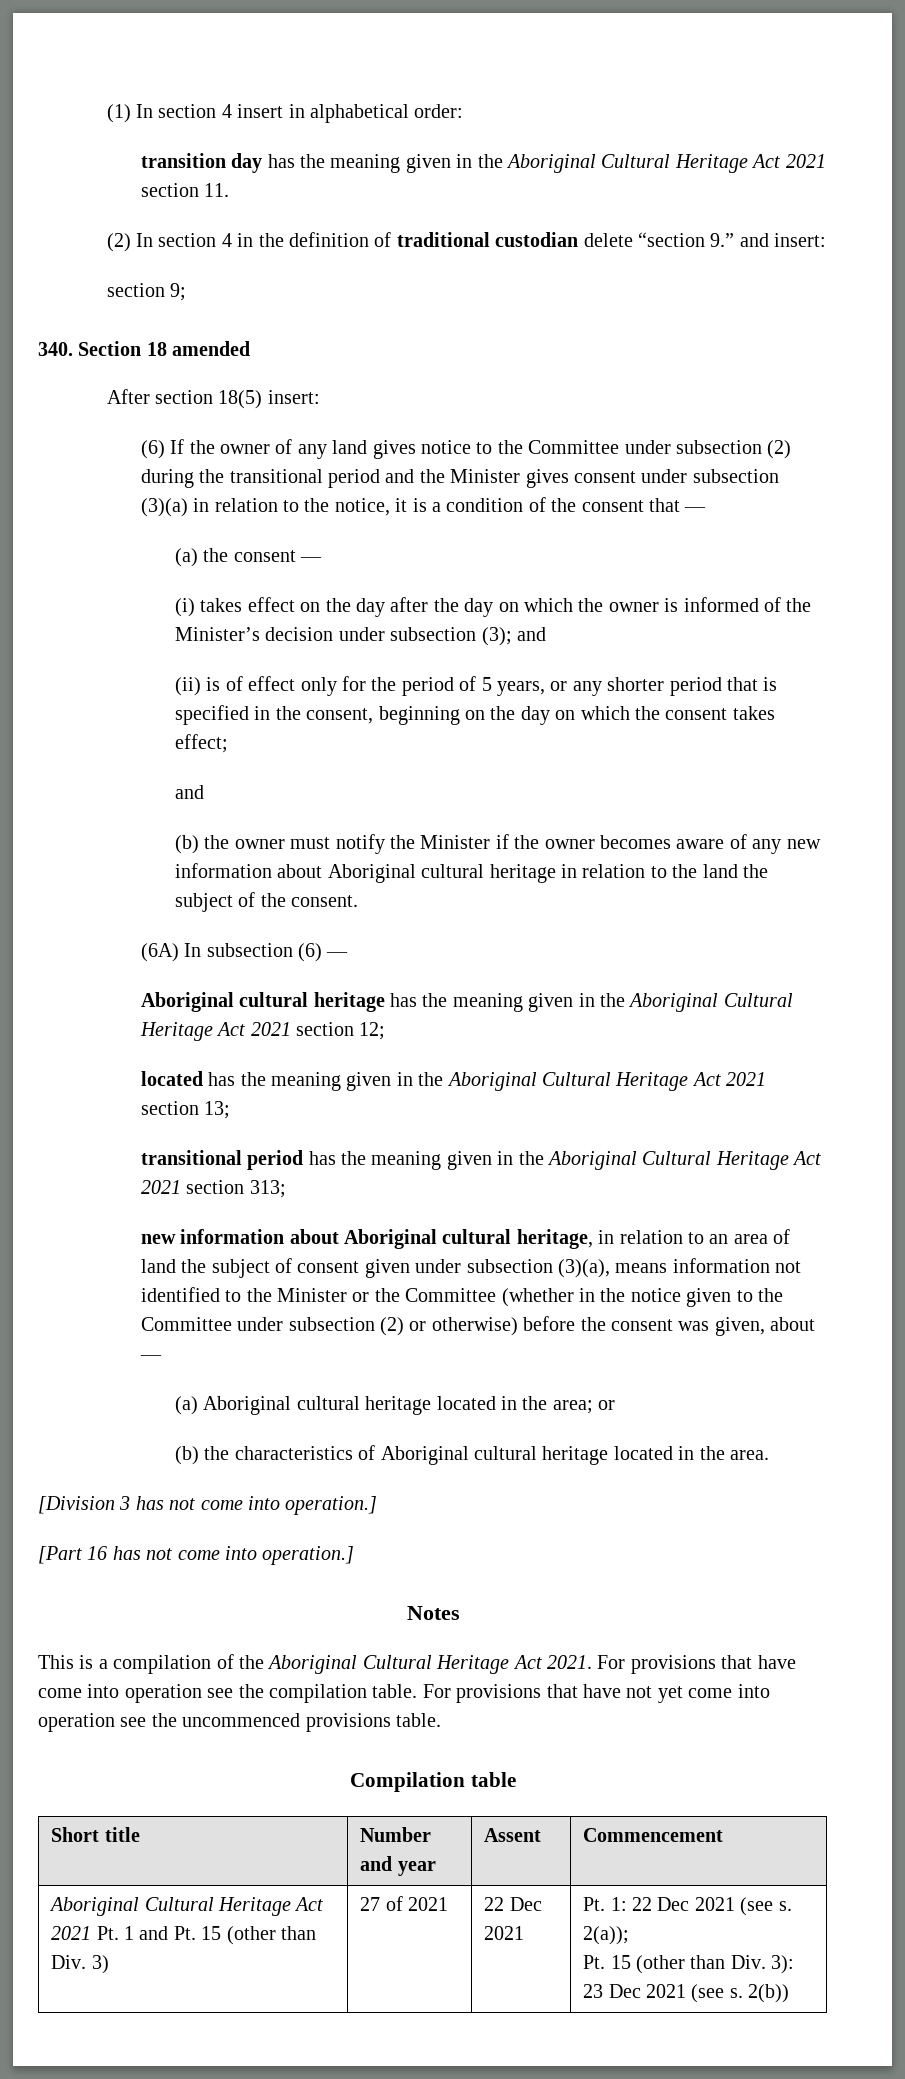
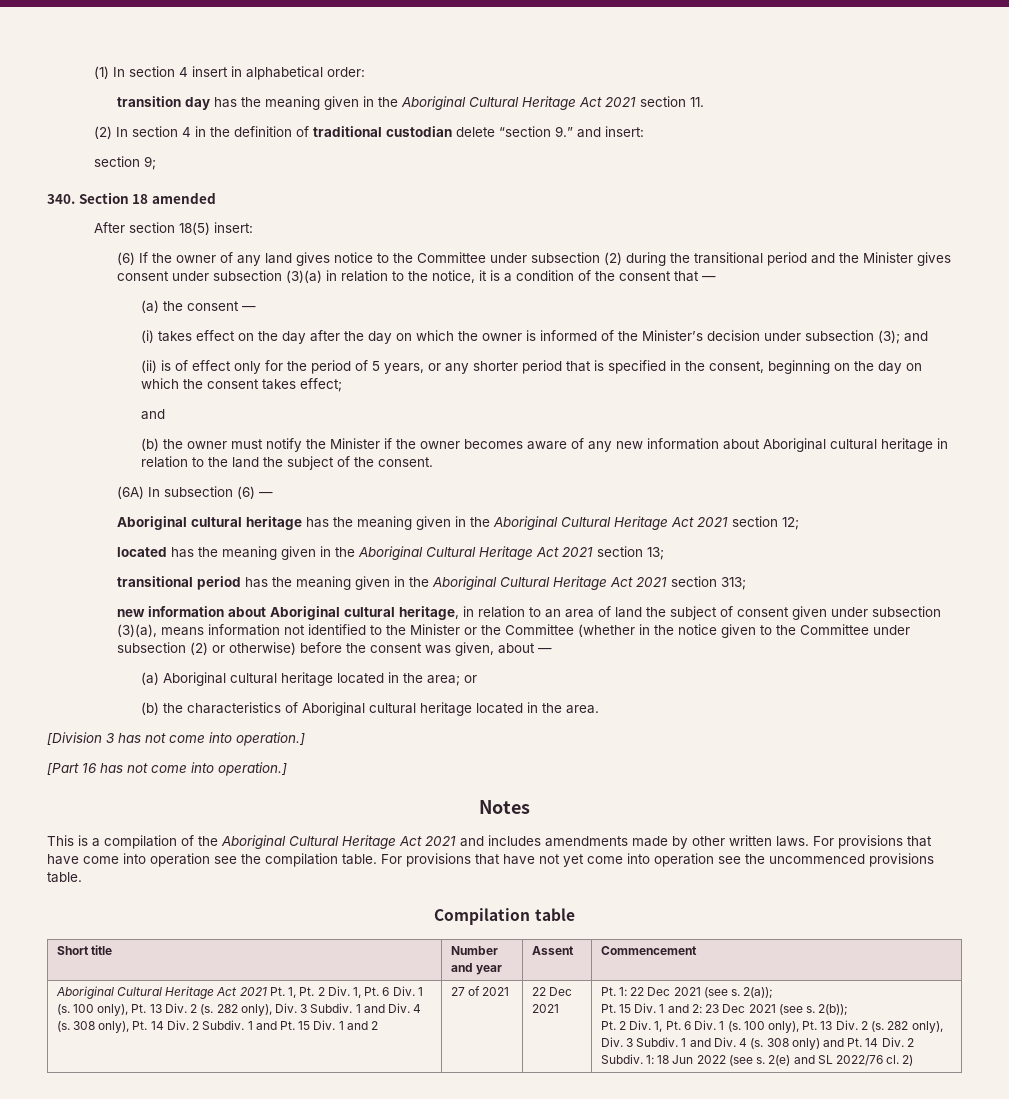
- This is a compilation of the Aboriginal Cultural Heritage Act 2021.
+ This is a compilation of the Aboriginal Cultural Heritage Act 2021 and includes amendments made by other written laws.
- Aboriginal Cultural Heritage Act 2021 Pt. 1 and Pt. 15 (other than Div. 3)
+ Aboriginal Cultural Heritage Act 2021 Pt. 1, Pt. 2 Div. 1, Pt. 6 Div. 1 (s. 100 only), Pt. 13 Div. 2 (s. 282 only), Div. 3 Subdiv. 1 and Div. 4 (s. 308 only), Pt. 14 Div. 2 Subdiv. 1 and Pt. 15 Div. 1 and 2
- Pt. 15 (other than Div. 3): 23 Dec 2021 (see s.
+ Pt. 15 Div. 1 and 2: 23 Dec 2021 (see s.
- 2(b))
+ 2(b));
+ Pt. 2 Div. 1, Pt. 6 Div. 1 (s. 100 only), Pt. 13 Div. 2 (s. 282 only), Div. 3 Subdiv. 1 and Div. 4 (s. 308 only) and Pt. 14 Div. 2 Subdiv. 1: 18 Jun 2022 (see s. 2(e) and SL 2022/76 cl. 2)

